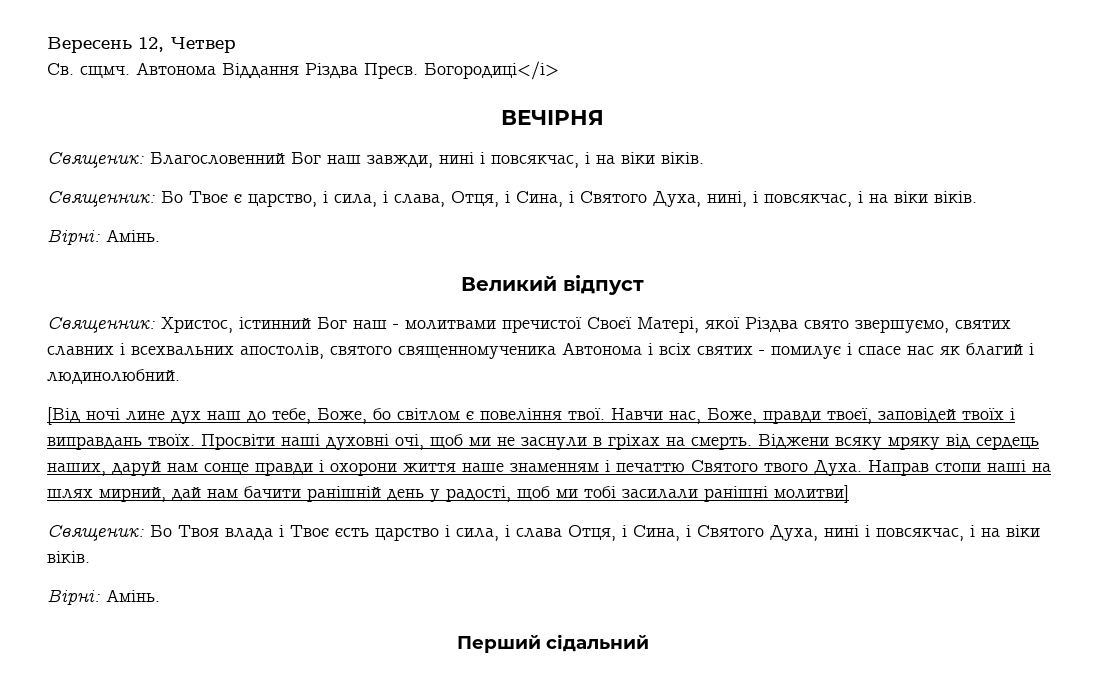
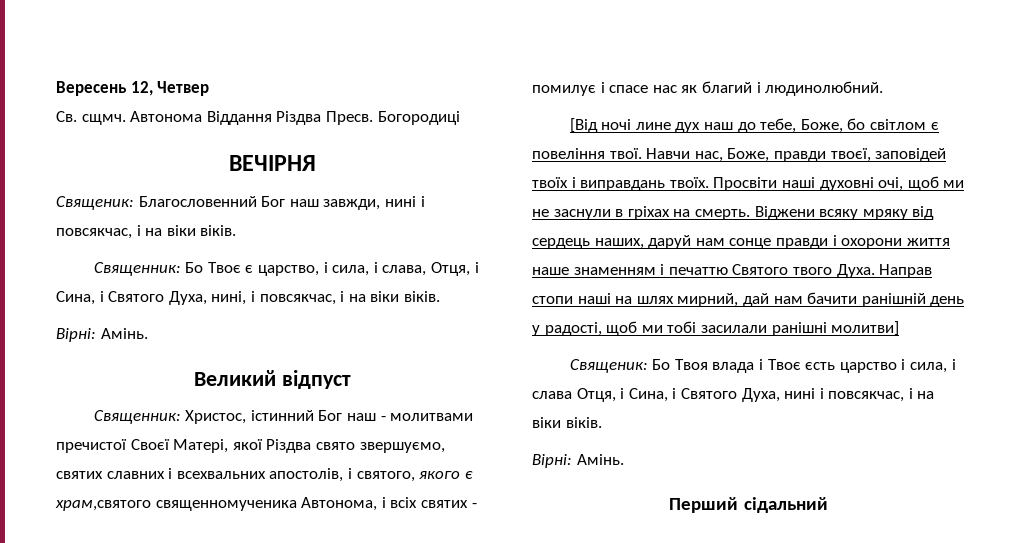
- Богородиці</i>
+ Богородиці
- Священник: Христос, істинний Бог наш - молитвами пречистої Своєї Матері, якої Різдва свято звершуємо, святих славних і всехвальних апостолів, святого священномученика Автонома і всіх святих - помилує і спасе нас як благий і людинолюбний.
+ Священник: Христос, істинний Бог наш - молитвами пречистої Своєї Матері, якої Різдва свято звершуємо, святих славних і всехвальних апостолів, і святого, якого є храм,святого священномученика Автонома, і всіх святих - помилує і спасе нас як благий і людинолюбний.

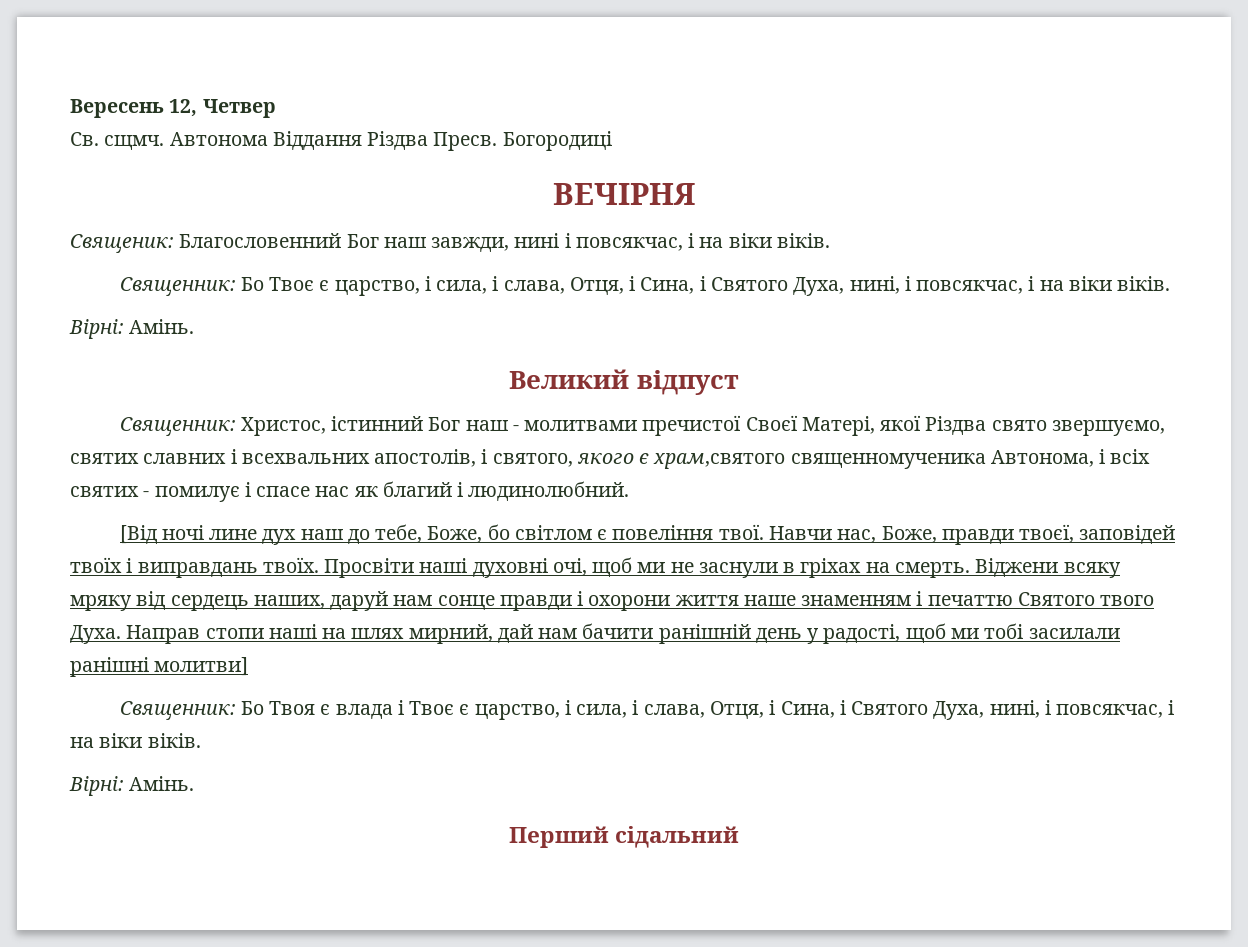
- Священик: Бо Твоя влада і Твоє єсть царство і сила, і слава Отця, і Сина, і Святого Духа, нині і повсякчас, і на віки віків.
+ Священник: Бо Твоя є влада і Твоє є царство, і сила, і слава, Отця, і Сина, і Святого Духа, нині, і повсякчас, і на віки віків.

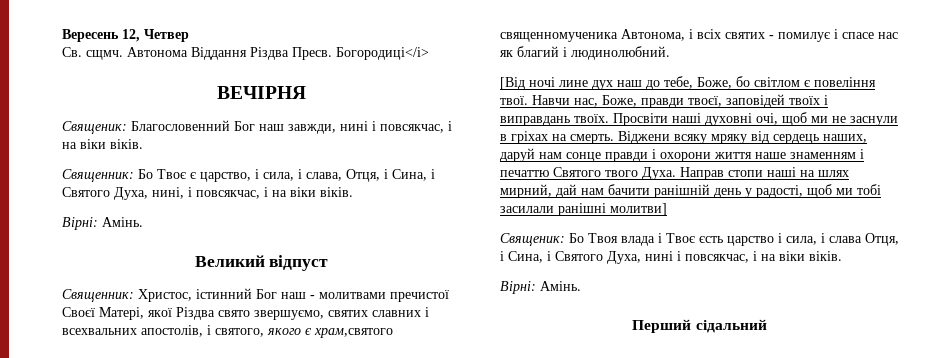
- Богородиці
+ Богородиці</i>
- Священник: Бо Твоя є влада і Твоє є царство, і сила, і слава, Отця, і Сина, і Святого Духа, нині, і повсякчас, і на віки віків.
+ Священик: Бо Твоя влада і Твоє єсть царство і сила, і слава Отця, і Сина, і Святого Духа, нині і повсякчас, і на віки віків.

